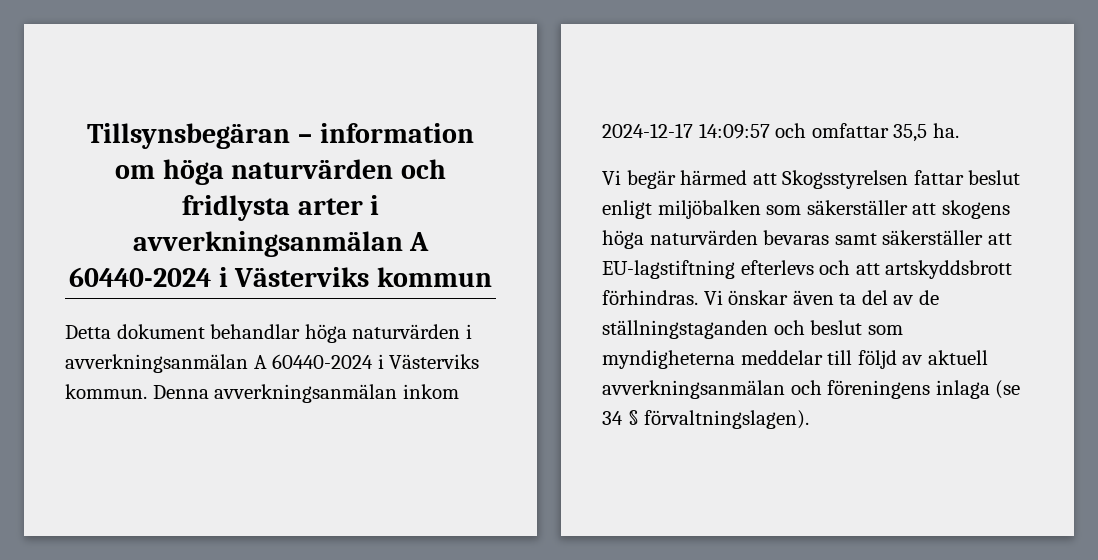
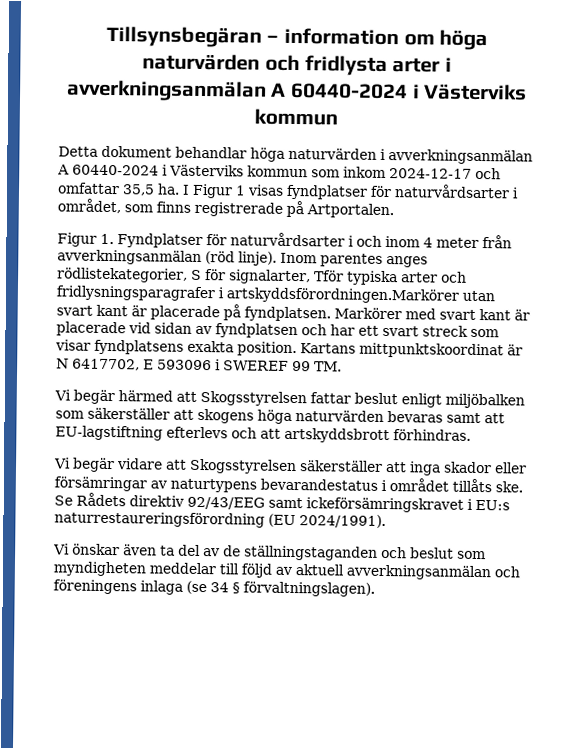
- Detta dokument behandlar höga naturvärden i avverkningsanmälan A 60440-2024 i Västerviks kommun. Denna avverkningsanmälan inkom 2024-12-17 14:09:57 och omfattar 35,5 ha.
+ Detta dokument behandlar höga naturvärden i avverkningsanmälan A 60440-2024 i Västerviks kommun som inkom 2024-12-17 och omfattar 35,5 ha. I Figur 1 visas fyndplatser för naturvårdsarter i området, som finns registrerade på Artportalen.
+ Figur 1. Fyndplatser för naturvårdsarter i och inom 4 meter från avverkningsanmälan (röd linje). Inom parentes anges rödlistekategorier, S för signalarter, Tför typiska arter och fridlysningsparagrafer i artskyddsförordningen.Markörer utan svart kant är placerade på fyndplatsen. Markörer med svart kant är placerade vid sidan av fyndplatsen och har ett svart streck som visar fyndplatsens exakta position. Kartans mittpunktskoordinat är N 6417702, E 593096 i SWEREF 99 TM.
- Vi begär härmed att Skogsstyrelsen fattar beslut enligt miljöbalken som säkerställer att skogens höga naturvärden bevaras samt säkerställer att EU-lagstiftning efterlevs och att artskyddsbrott förhindras. Vi önskar även ta del av de ställningstaganden och beslut som myndigheterna meddelar till följd av aktuell avverkningsanmälan och föreningens inlaga (se 34 § förvaltningslagen).
+ Vi begär härmed att Skogsstyrelsen fattar beslut enligt miljöbalken som säkerställer att skogens höga naturvärden bevaras samt att EU-lagstiftning efterlevs och att artskyddsbrott förhindras.
+ Vi begär vidare att Skogsstyrelsen säkerställer att inga skador eller försämringar av naturtypens bevarandestatus i området tillåts ske. Se Rådets direktiv 92/43/EEG samt ickeförsämringskravet i EU:s naturrestaureringsförordning (EU 2024/1991).
+ Vi önskar även ta del av de ställningstaganden och beslut som myndigheten meddelar till följd av aktuell avverkningsanmälan och föreningens inlaga (se 34 § förvaltningslagen).

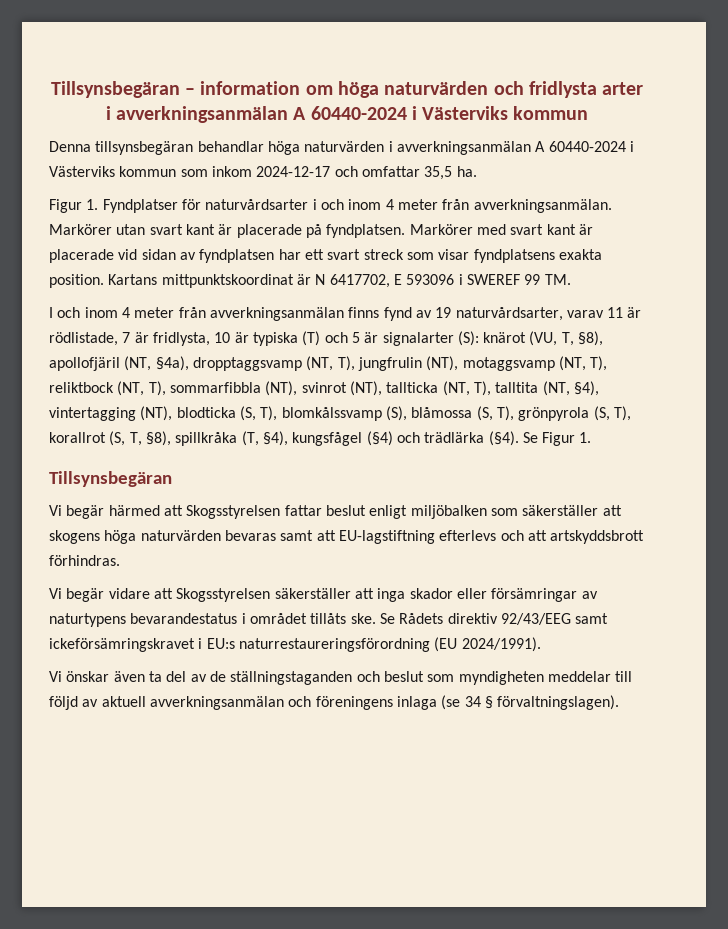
- Detta dokument behandlar höga naturvärden i avverkningsanmälan A 60440-2024 i Västerviks kommun som inkom 2024-12-17 och omfattar 35,5 ha. I Figur 1 visas fyndplatser för naturvårdsarter i området, som finns registrerade på Artportalen.
+ Denna tillsynsbegäran behandlar höga naturvärden i avverkningsanmälan A 60440-2024 i Västerviks kommun som inkom 2024-12-17 och omfattar 35,5 ha.
- Figur 1. Fyndplatser för naturvårdsarter i och inom 4 meter från avverkningsanmälan (röd linje). Inom parentes anges rödlistekategorier, S för signalarter, Tför typiska arter och fridlysningsparagrafer i artskyddsförordningen.Markörer utan svart kant är placerade på fyndplatsen.
+ Figur 1. Fyndplatser för naturvårdsarter i och inom 4 meter från avverkningsanmälan. Markörer utan svart kant är placerade på fyndplatsen.
- Markörer med svart kant är placerade vid sidan av fyndplatsen och har ett svart streck som visar fyndplatsens exakta position.
+ Markörer med svart kant är placerade vid sidan av fyndplatsen har ett svart streck som visar fyndplatsens exakta position.
+ I och inom 4 meter från avverkningsanmälan finns fynd av 19 naturvårdsarter, varav 11 är rödlistade, 7 är fridlysta, 10 är typiska (T) och 5 är signalarter (S): knärot (VU, T, §8), apollofjäril (NT, §4a), dropptaggsvamp (NT, T), jungfrulin (NT), motaggsvamp (NT, T), reliktbock (NT, T), sommarfibbla (NT), svinrot (NT), tallticka (NT, T), talltita (NT, §4), vintertagging (NT), blodticka (S, T), blomkålssvamp (S), blåmossa (S, T), grönpyrola (S, T), korallrot (S, T, §8), spillkråka (T, §4), kungsfågel (§4) och trädlärka (§4). Se Figur 1.
+ Tillsynsbegäran

